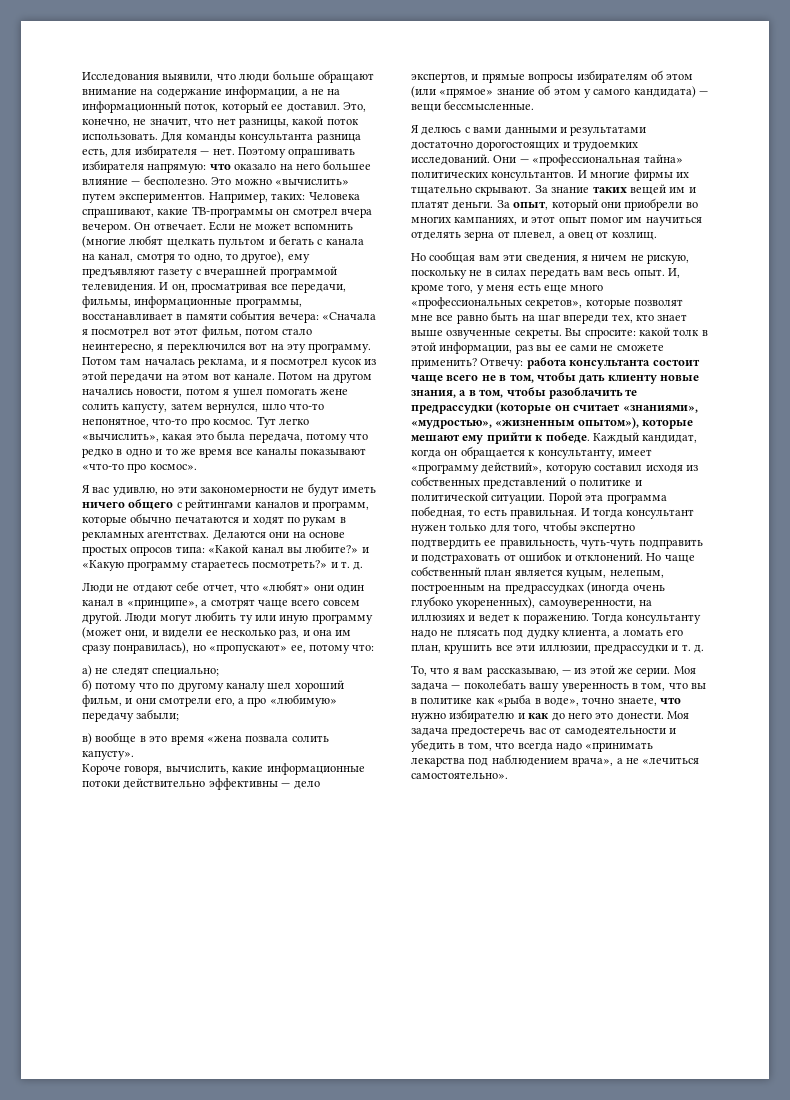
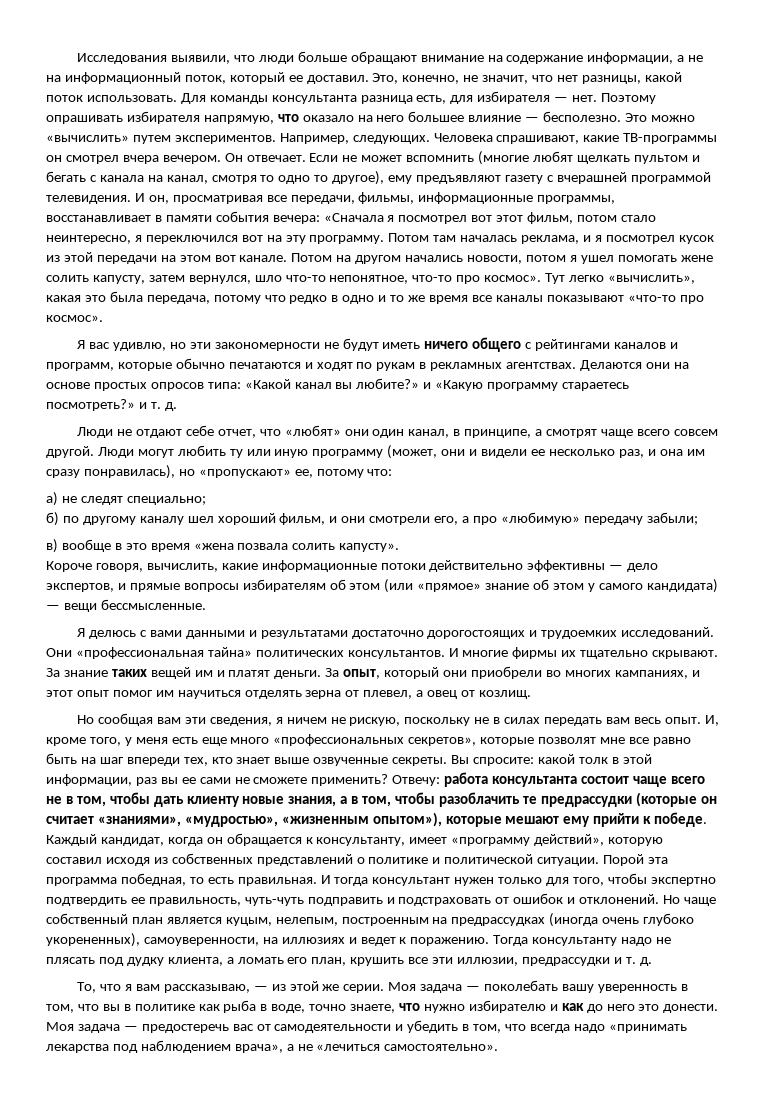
- Поэтому опрашивать избирателя напрямую: что оказало на него большее влияние — бесполезно.
+ Поэтому опрашивать избирателя напрямую, что оказало на него большее влияние — бесполезно.
- Например, таких: Человека спрашивают, какие ТВ-программы он смотрел вчера вечером.
+ Например, следующих. Человека спрашивают, какие ТВ-программы он смотрел вчера вечером.
- Если не может вспомнить (многие любят щелкать пультом и бегать с канала на канал, смотря то одно, то другое), ему предъявляют газету с вчерашней программой телевидения.
+ Если не может вспомнить (многие любят щелкать пультом и бегать с канала на канал, смотря то одно то другое), ему предъявляют газету с вчерашней программой телевидения.
- Потом на другом начались новости, потом я ушел помогать жене солить капусту, затем вернулся, шло что-то непонятное, что-то про космос.
+ Потом на другом начались новости, потом я ушел помогать жене солить капусту, затем вернулся, шло что-то непонятное, что-то про космос».
- Люди не отдают себе отчет, что «любят» они один канал в «принципе», а смотрят чаще всего совсем другой.
+ Люди не отдают себе отчет, что «любят» они один канал, в принципе, а смотрят чаще всего совсем другой.
- Люди могут любить ту или иную программу (может они, и видели ее несколько раз, и она им сразу понравилась), но «пропускают» ее, потому что:
+ Люди могут любить ту или иную программу (может, они и видели ее несколько раз, и она им сразу понравилась), но «пропускают» ее, потому что:
- б) потому что по другому каналу шел хороший фильм, и они смотрели его, а про «любимую» передачу забыли;
+ б) по другому каналу шел хороший фильм, и они смотрели его, а про «любимую» передачу забыли;
- Они — «профессиональная тайна» политических консультантов.
+ Они «профессиональная тайна» политических консультантов.
- Моя задача — поколебать вашу уверенность в том, что вы в политике как «рыба в воде», точно знаете, что нужно избирателю и как до него это донести.
+ Моя задача — поколебать вашу уверенность в том, что вы в политике как рыба в воде, точно знаете, что нужно избирателю и как до него это донести.
- Моя задача предостеречь вас от самодеятельности и убедить в том, что всегда надо «принимать лекарства под наблюдением врача», а не «лечиться самостоятельно».
+ Моя задача — предостеречь вас от самодеятельности и убедить в том, что всегда надо «принимать лекарства под наблюдением врача», а не «лечиться самостоятельно».

